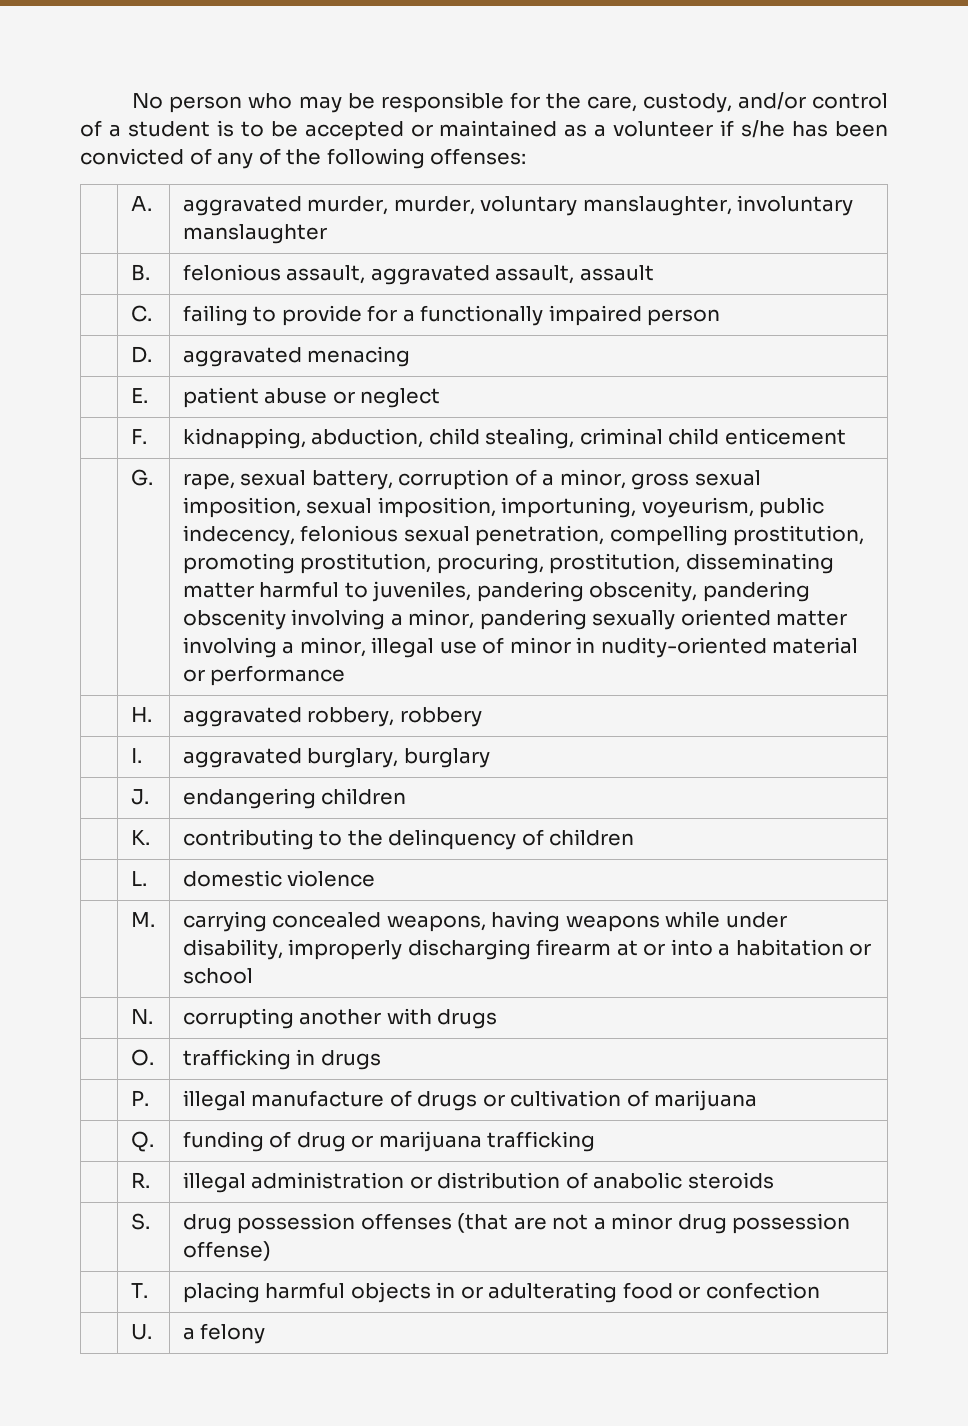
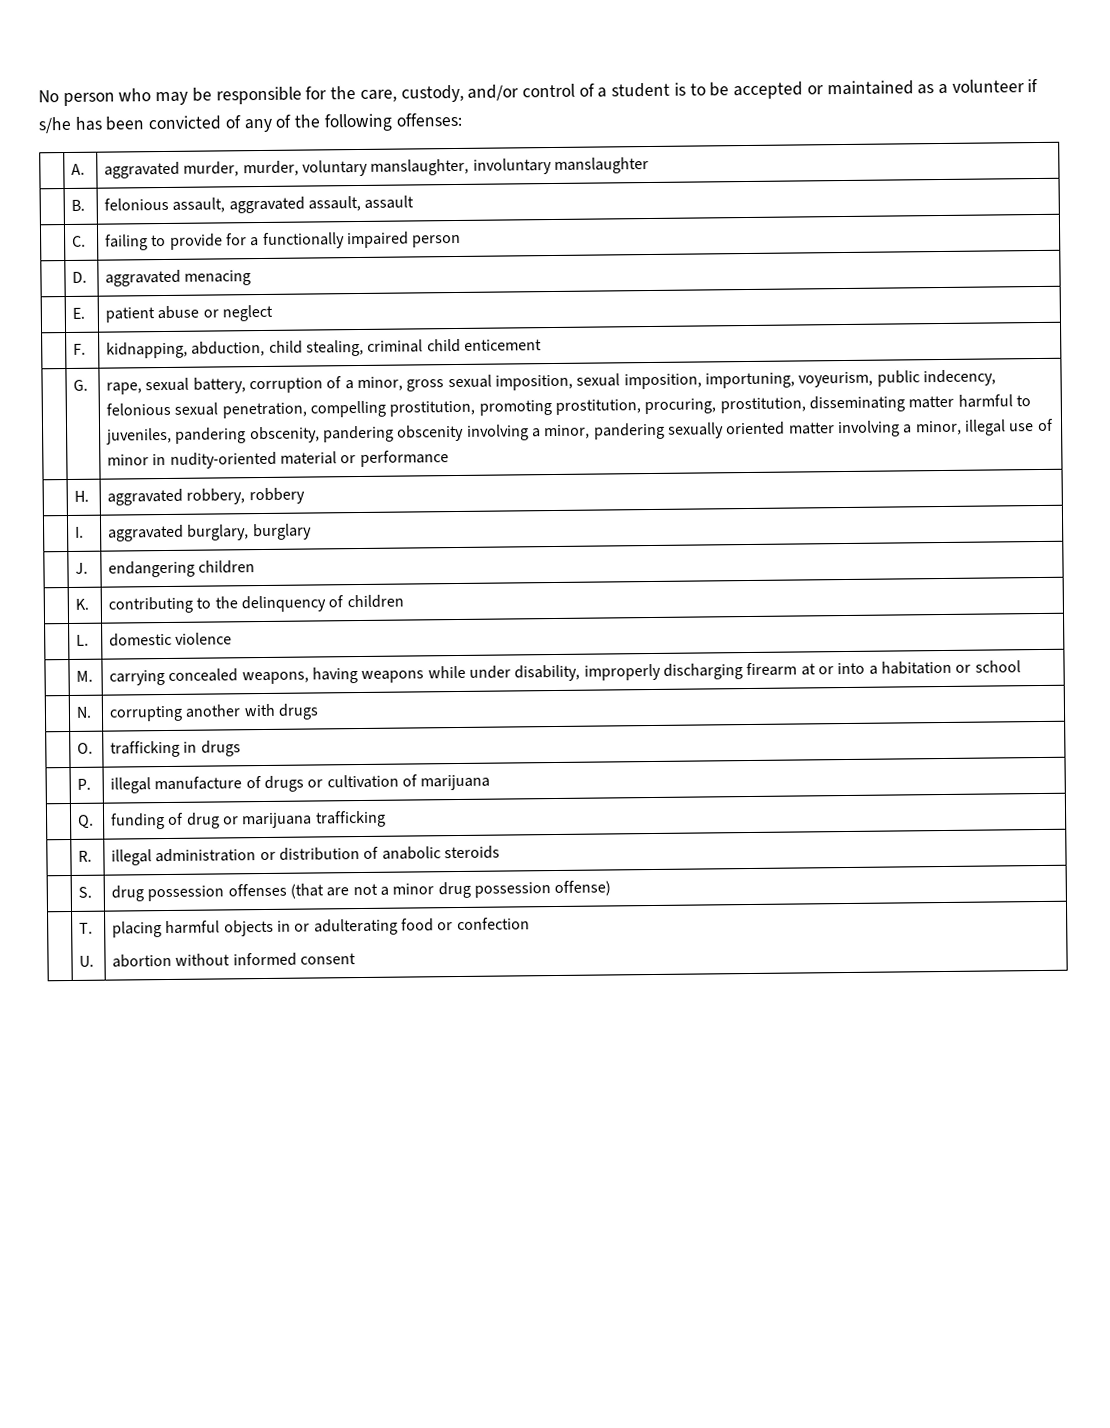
- | T. | placing harmful objects in or adulterating food or confection
- | U. | a felony
+ | T.
+ U. | placing harmful objects in or adulterating food or confection
+ abortion without informed consent

